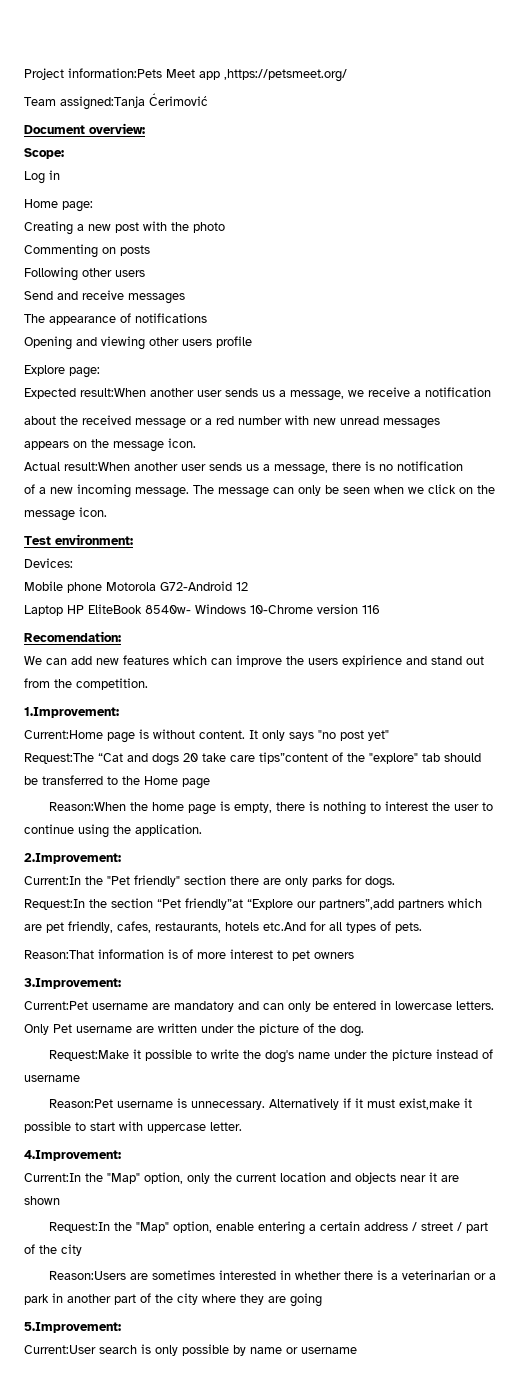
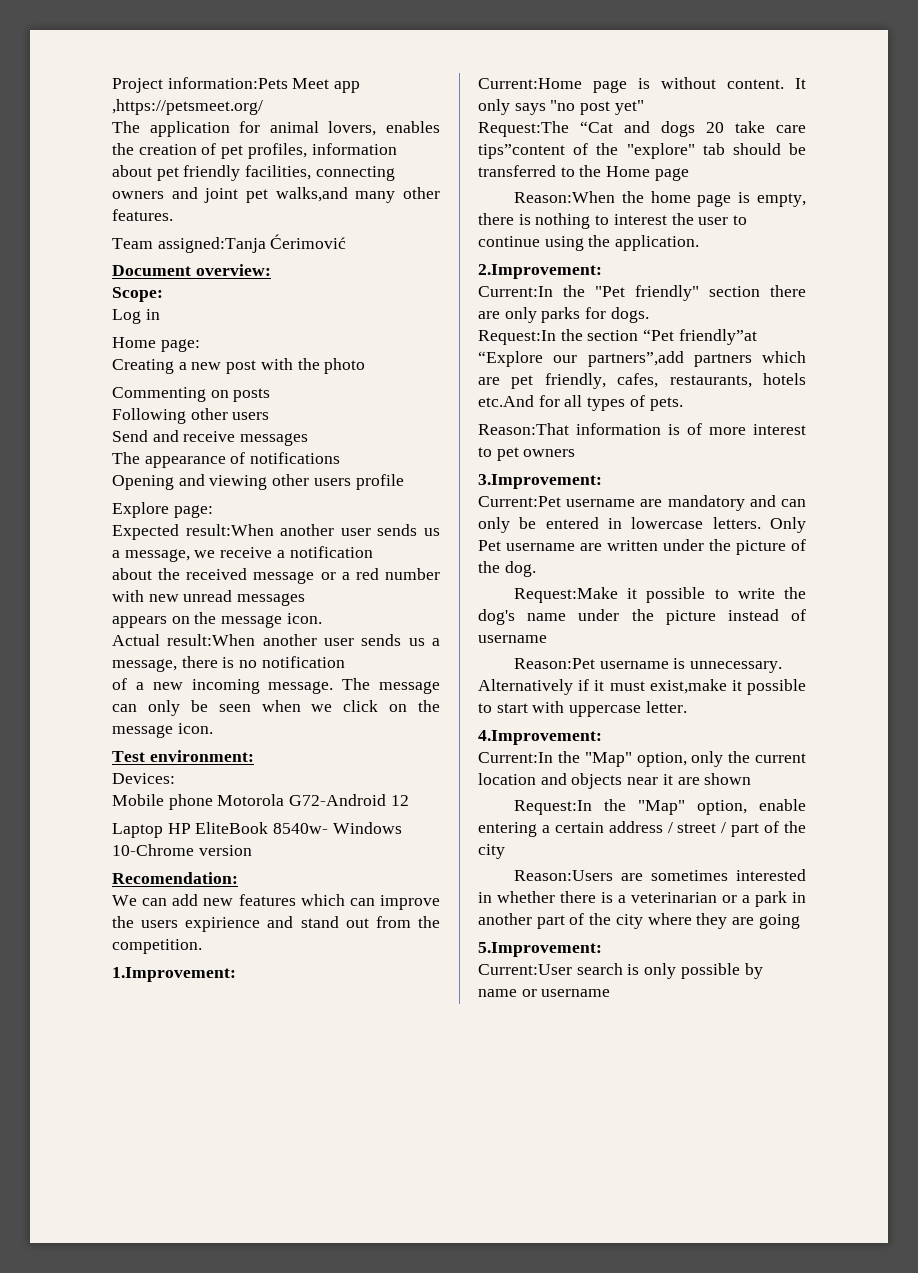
+ The application for animal lovers, enables the creation of pet profiles, information about pet friendly facilities, connecting owners and joint pet walks,and many other features.
- Laptop HP EliteBook 8540w- Windows 10-Chrome version 116
+ Laptop HP EliteBook 8540w- Windows 10-Chrome version

